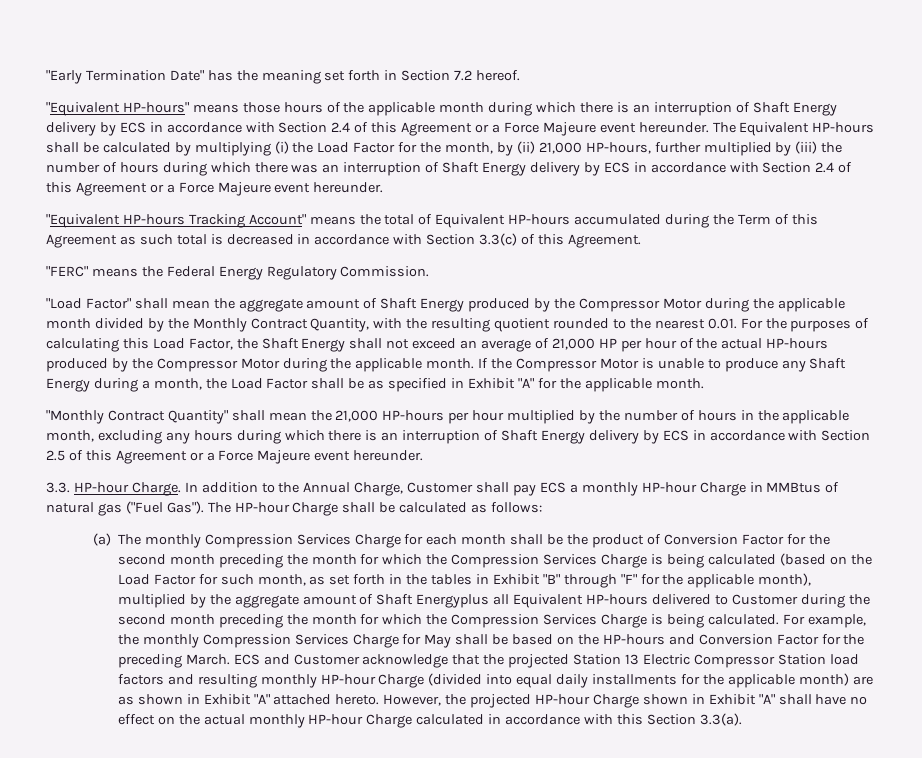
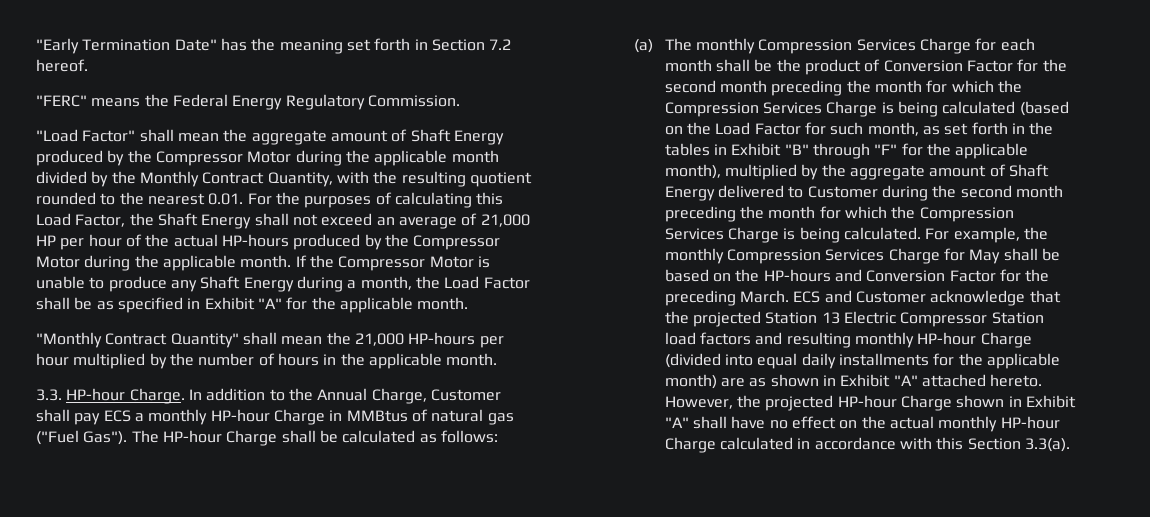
- "Equivalent HP-hours" means those hours of the applicable month during which there is an interruption of Shaft Energy delivery by ECS in accordance with Section 2.4 of this Agreement or a Force Majeure event hereunder. The Equivalent HP-hours shall be calculated by multiplying (i) the Load Factor for the month, by (ii) 21,000 HP-hours, further multiplied by (iii) the number of hours during which there was an interruption of Shaft Energy delivery by ECS in accordance with Section 2.4 of this Agreement or a Force Majeure event hereunder.
- "Equivalent HP-hours Tracking Account" means the total of Equivalent HP-hours accumulated during the Term of this Agreement as such total is decreased in accordance with Section 3.3(c) of this Agreement.
- "Monthly Contract Quantity" shall mean the 21,000 HP-hours per hour multiplied by the number of hours in the applicable month, excluding any hours during which there is an interruption of Shaft Energy delivery by ECS in accordance with Section 2.5 of this Agreement or a Force Majeure event hereunder.
+ "Monthly Contract Quantity" shall mean the 21,000 HP-hours per hour multiplied by the number of hours in the applicable month.
- (a) The monthly Compression Services Charge for each month shall be the product of Conversion Factor for the second month preceding the month for which the Compression Services Charge is being calculated (based on the Load Factor for such month, as set forth in the tables in Exhibit "B" through "F" for the applicable month), multiplied by the aggregate amount of Shaft Energyplus all Equivalent HP-hours delivered to Customer during the second month preceding the month for which the Compression Services Charge is being calculated.
+ (a) The monthly Compression Services Charge for each month shall be the product of Conversion Factor for the second month preceding the month for which the Compression Services Charge is being calculated (based on the Load Factor for such month, as set forth in the tables in Exhibit "B" through "F" for the applicable month), multiplied by the aggregate amount of Shaft Energy delivered to Customer during the second month preceding the month for which the Compression Services Charge is being calculated.

